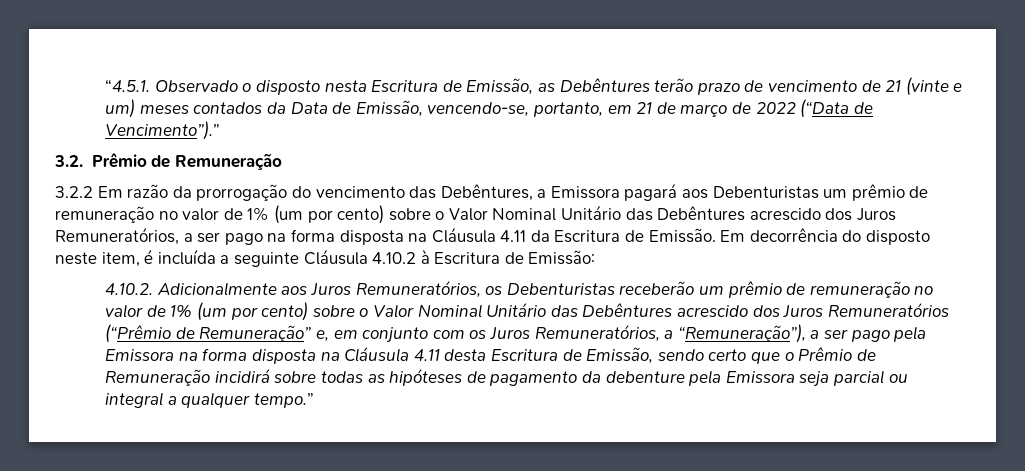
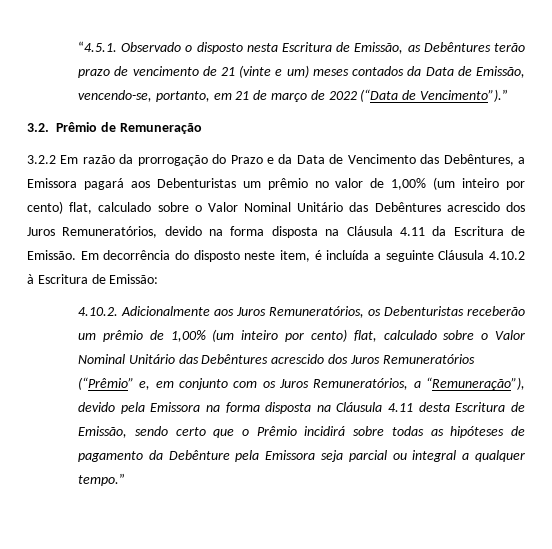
- 3.2.2 Em razão da prorrogação do vencimento das Debêntures, a Emissora pagará aos Debenturistas um prêmio de remuneração no valor de 1% (um por cento) sobre o Valor Nominal Unitário das Debêntures acrescido dos Juros Remuneratórios, a ser pago na forma disposta na Cláusula 4.11 da Escritura de Emissão.
+ 3.2.2 Em razão da prorrogação do Prazo e da Data de Vencimento das Debêntures, a Emissora pagará aos Debenturistas um prêmio no valor de 1,00% (um inteiro por cento) flat, calculado sobre o Valor Nominal Unitário das Debêntures acrescido dos Juros Remuneratórios, devido na forma disposta na Cláusula 4.11 da Escritura de Emissão.
- 4.10.2. Adicionalmente aos Juros Remuneratórios, os Debenturistas receberão um prêmio de remuneração no valor de 1% (um por cento) sobre o Valor Nominal Unitário das Debêntures acrescido dos Juros Remuneratórios (“Prêmio de Remuneração” e, em conjunto com os Juros Remuneratórios, a “Remuneração”), a ser pago pela Emissora na forma disposta na Cláusula 4.11 desta Escritura de Emissão, sendo certo que o Prêmio de Remuneração incidirá sobre todas as hipóteses de pagamento da debenture pela Emissora seja parcial ou integral a qualquer tempo.”
+ 4.10.2. Adicionalmente aos Juros Remuneratórios, os Debenturistas receberão um prêmio de 1,00% (um inteiro por cento) flat, calculado sobre o Valor Nominal Unitário das Debêntures acrescido dos Juros Remuneratórios (“Prêmio” e, em conjunto com os Juros Remuneratórios, a “Remuneração”), devido pela Emissora na forma disposta na Cláusula 4.11 desta Escritura de Emissão, sendo certo que o Prêmio incidirá sobre todas as hipóteses de pagamento da Debênture pela Emissora seja parcial ou integral a qualquer tempo.”

